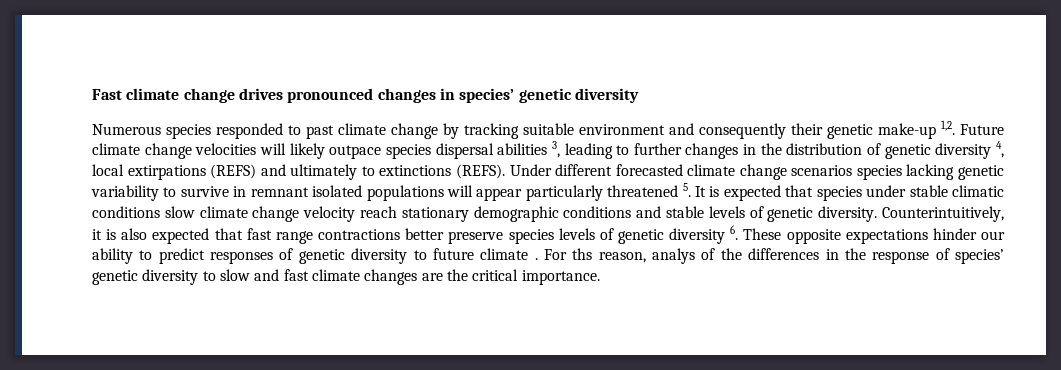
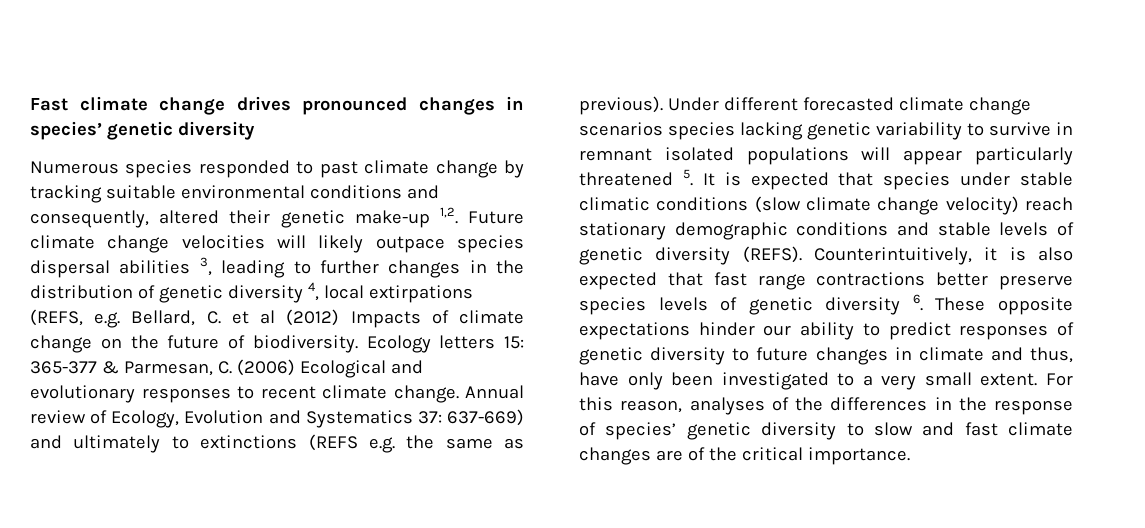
- Numerous species responded to past climate change by tracking suitable environment and consequently their genetic make-up 1,2.
+ Numerous species responded to past climate change by tracking suitable environmental conditions and consequently, altered their genetic make-up 1,2.
- Future climate change velocities will likely outpace species dispersal abilities 3, leading to further changes in the distribution of genetic diversity 4, local extirpations (REFS) and ultimately to extinctions (REFS).
+ Future climate change velocities will likely outpace species dispersal abilities 3, leading to further changes in the distribution of genetic diversity 4, local extirpations (REFS, e.g. Bellard, C. et al (2012) Impacts of climate change on the future of biodiversity. Ecology letters 15: 365-377 & Parmesan, C. (2006) Ecological and evolutionary responses to recent climate change. Annual review of Ecology, Evolution and Systematics 37: 637-669) and ultimately to extinctions (REFS e.g. the same as previous).
- Under different forecasted climate change scenarios species lacking genetic variability to survive in remnant isolated populations will appear particularly threatened 5. It is expected that species under stable climatic conditions slow climate change velocity reach stationary demographic conditions and stable levels of genetic diversity.
+ Under different forecasted climate change scenarios species lacking genetic variability to survive in remnant isolated populations will appear particularly threatened 5. It is expected that species under stable climatic conditions (slow climate change velocity) reach stationary demographic conditions and stable levels of genetic diversity (REFS).
- Counterintuitively, it is also expected that fast range contractions better preserve species levels of genetic diversity 6. These opposite expectations hinder our ability to predict responses of genetic diversity to future climate . For ths reason, analys of the differences in the response of species’ genetic diversity to slow and fast climate changes are the critical importance.
+ Counterintuitively, it is also expected that fast range contractions better preserve species levels of genetic diversity 6. These opposite expectations hinder our ability to predict responses of genetic diversity to future changes in climate and thus, have only been investigated to a very small extent. For this reason, analyses of the differences in the response of species’ genetic diversity to slow and fast climate changes are of the critical importance.

